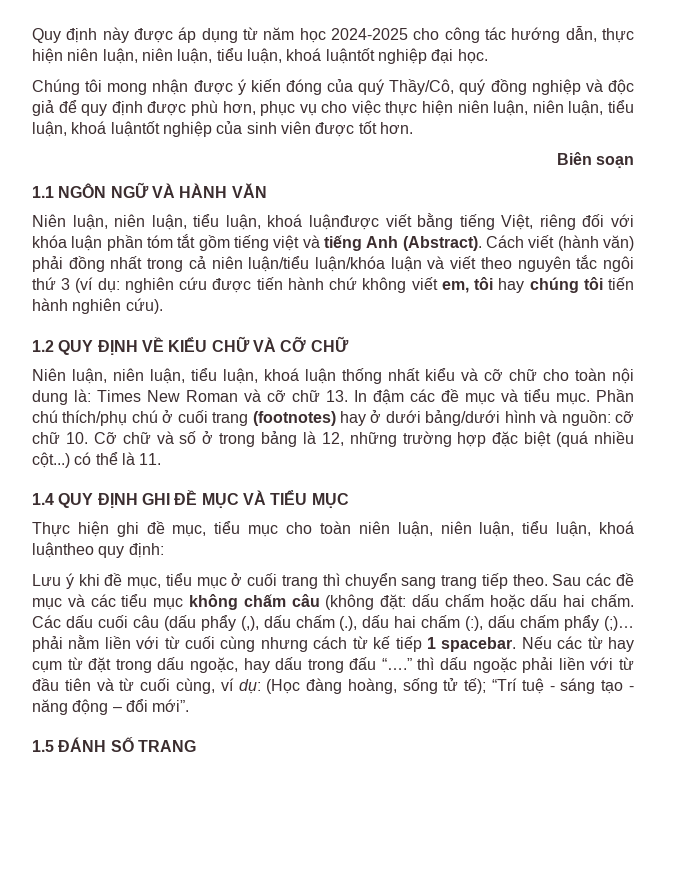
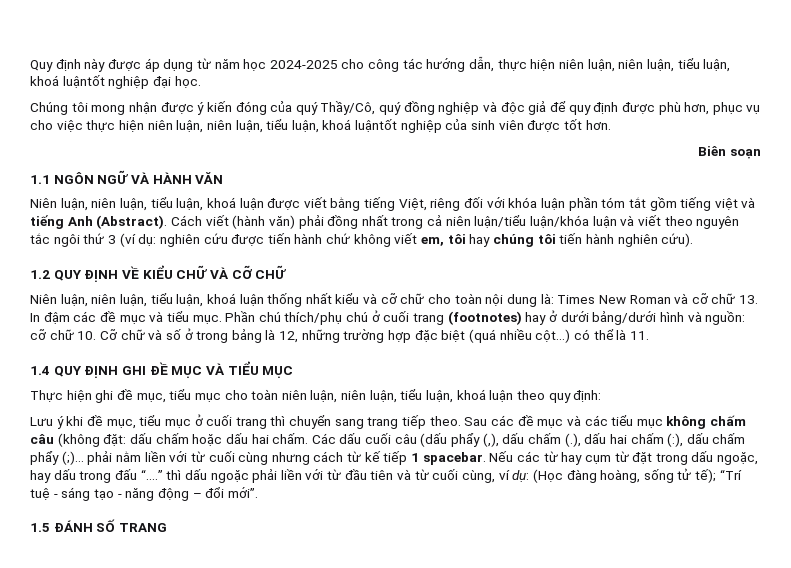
- Niên luận, niên luận, tiểu luận, khoá luậnđược viết bằng tiếng Việt, riêng đối với khóa luận phần tóm tắt gồm tiếng việt và tiếng Anh (Abstract).
+ Niên luận, niên luận, tiểu luận, khoá luận được viết bằng tiếng Việt, riêng đối với khóa luận phần tóm tắt gồm tiếng việt và tiếng Anh (Abstract).
- Thực hiện ghi đề mục, tiểu mục cho toàn niên luận, niên luận, tiểu luận, khoá luậntheo quy định:
+ Thực hiện ghi đề mục, tiểu mục cho toàn niên luận, niên luận, tiểu luận, khoá luận theo quy định:

